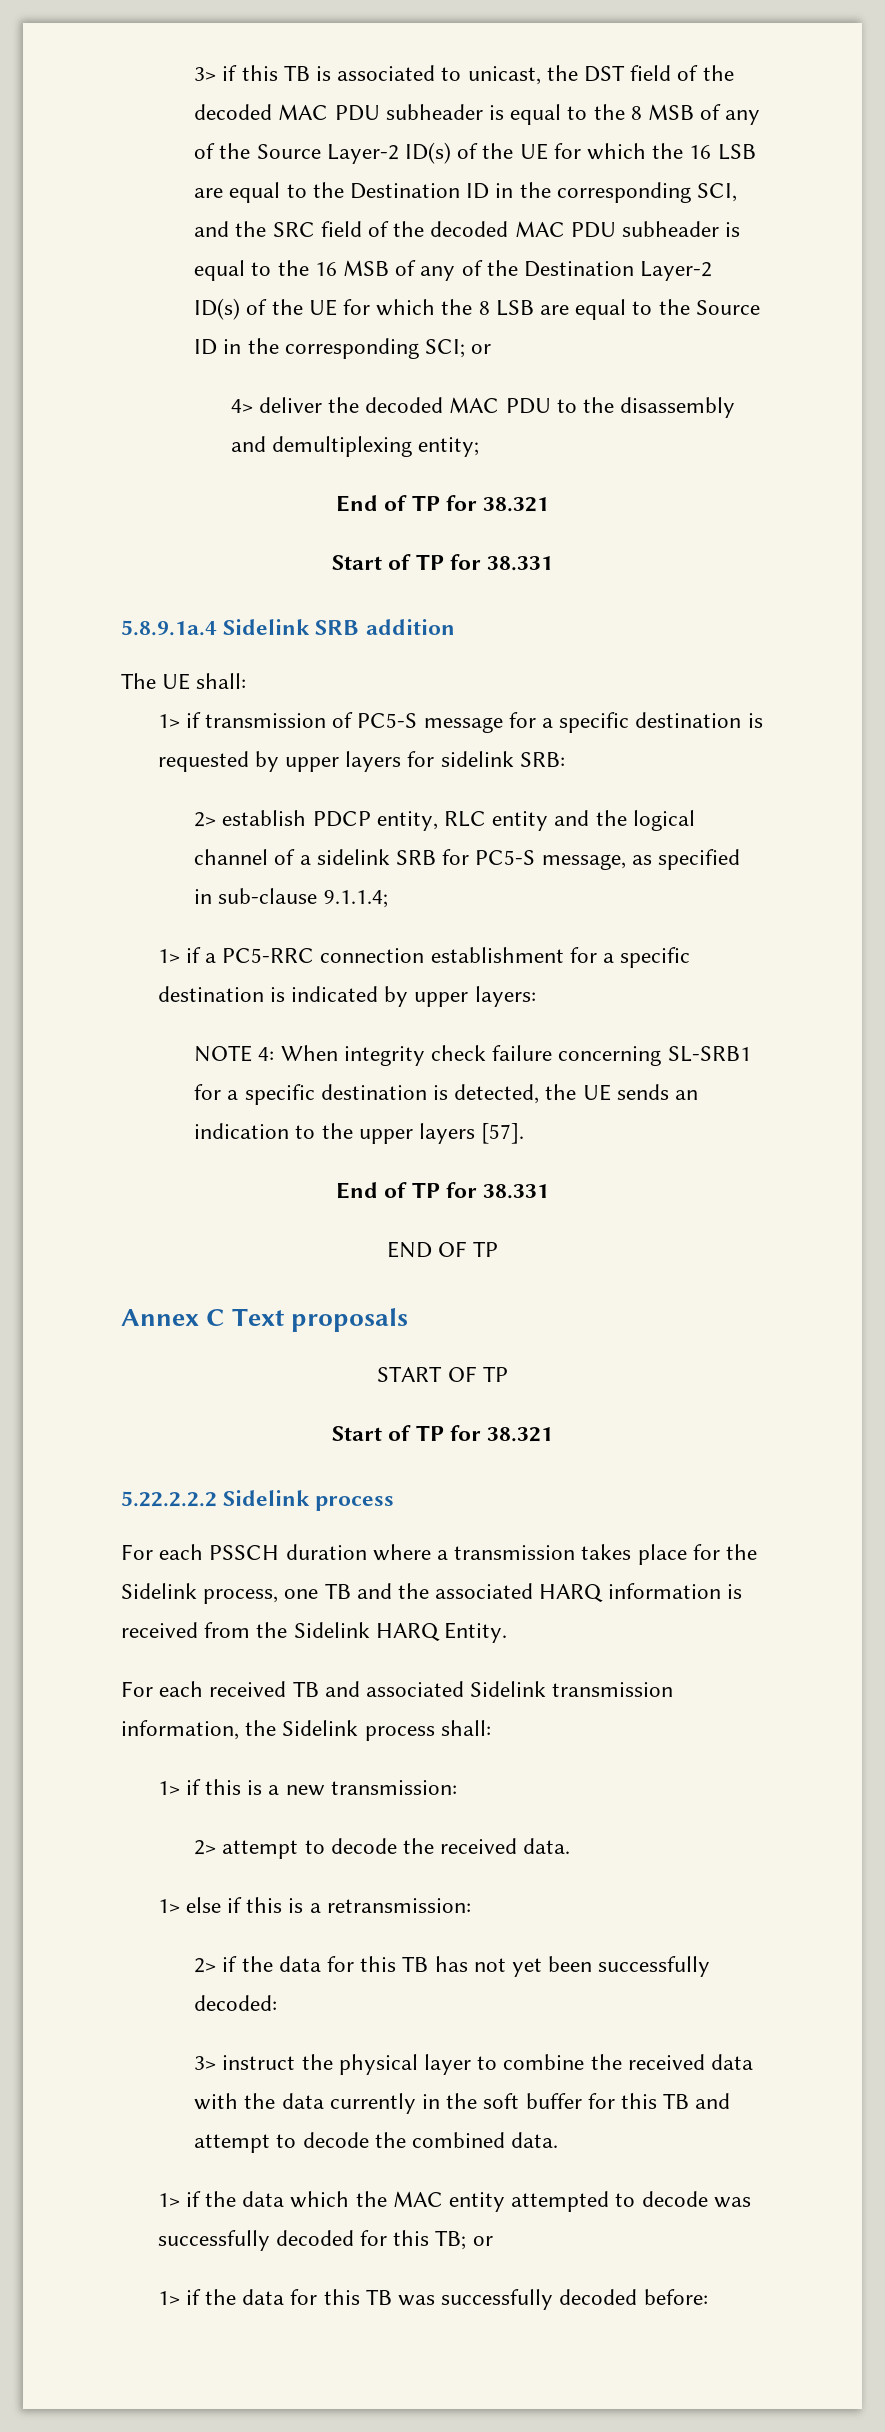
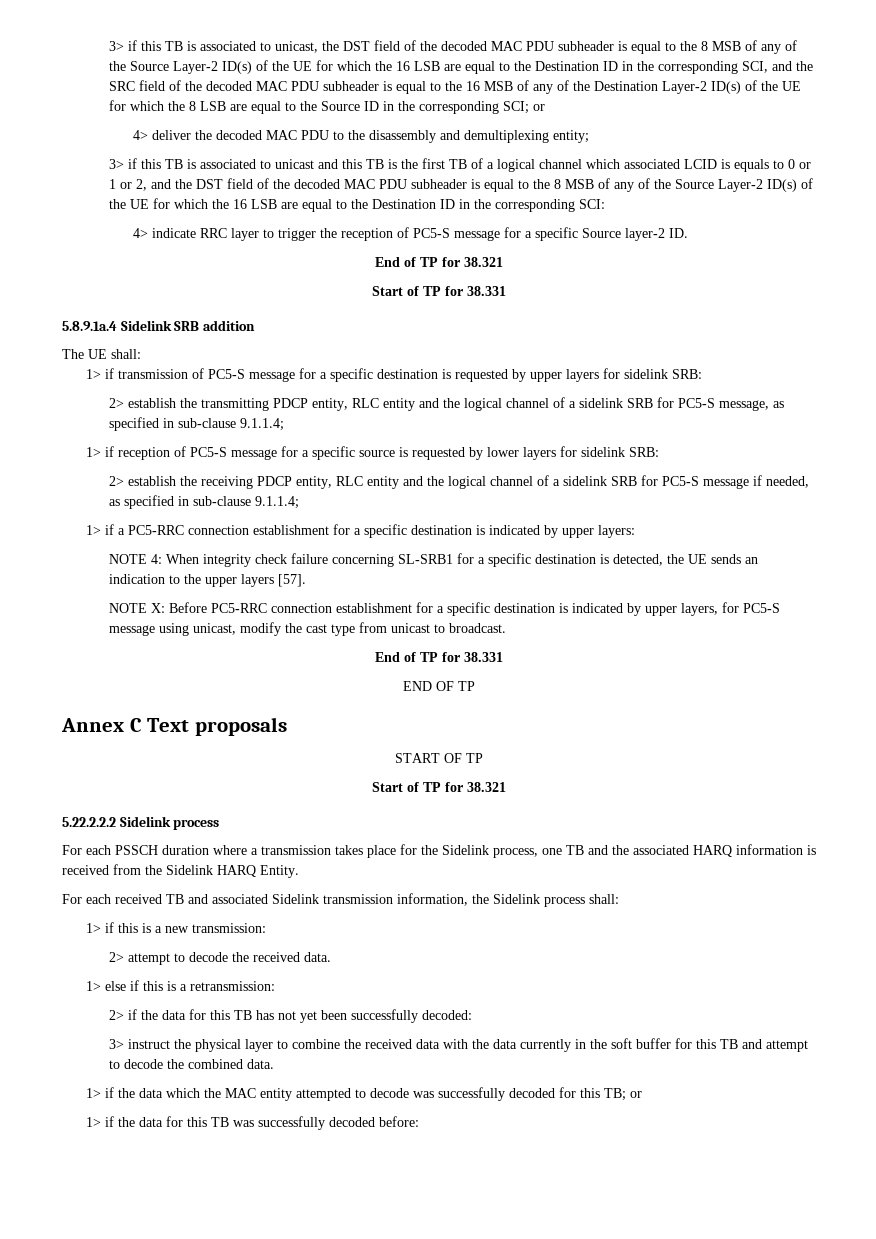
+ 3> if this TB is associated to unicast and this TB is the first TB of a logical channel which associated LCID is equals to 0 or 1 or 2, and the DST field of the decoded MAC PDU subheader is equal to the 8 MSB of any of the Source Layer-2 ID(s) of the UE for which the 16 LSB are equal to the Destination ID in the corresponding SCI:
+ 4> indicate RRC layer to trigger the reception of PC5-S message for a specific Source layer-2 ID.
- 2> establish PDCP entity, RLC entity and the logical channel of a sidelink SRB for PC5-S message, as specified in sub-clause 9.1.1.4;
+ 2> establish the transmitting PDCP entity, RLC entity and the logical channel of a sidelink SRB for PC5-S message, as specified in sub-clause 9.1.1.4;
+ 1> if reception of PC5-S message for a specific source is requested by lower layers for sidelink SRB:
+ 2> establish the receiving PDCP entity, RLC entity and the logical channel of a sidelink SRB for PC5-S message if needed, as specified in sub-clause 9.1.1.4;
+ NOTE X: Before PC5-RRC connection establishment for a specific destination is indicated by upper layers, for PC5-S message using unicast, modify the cast type from unicast to broadcast.

